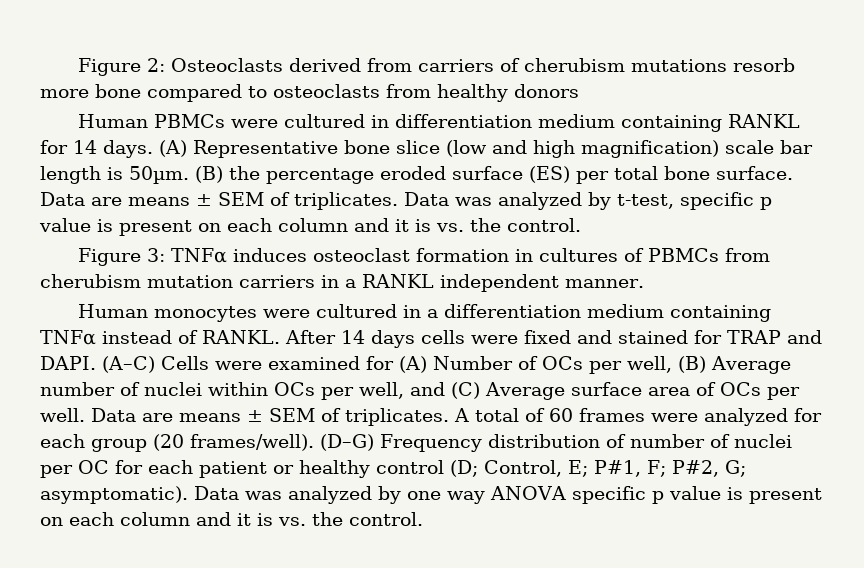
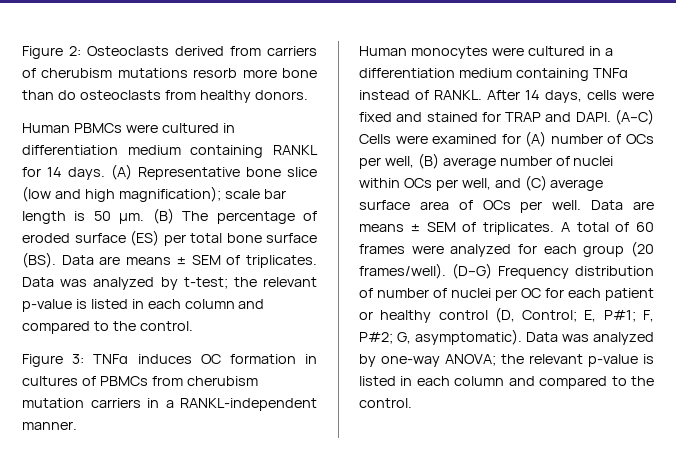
- Figure 2: Osteoclasts derived from carriers of cherubism mutations resorb more bone compared to osteoclasts from healthy donors
+ Figure 2: Osteoclasts derived from carriers of cherubism mutations resorb more bone than do osteoclasts from healthy donors.
- (A) Representative bone slice (low and high magnification) scale bar length is 50µm. (B) the percentage eroded surface (ES) per total bone surface. Data are means ± SEM of triplicates.
+ (A) Representative bone slice (low and high magnification); scale bar length is 50 µm. (B) The percentage of eroded surface (ES) per total bone surface (BS). Data are means ± SEM of triplicates.
- Data was analyzed by t-test, specific p value is present on each column and it is vs. the control.
+ Data was analyzed by t-test; the relevant p-value is listed in each column and compared to the control.
- Figure 3: TNFα induces osteoclast formation in cultures of PBMCs from cherubism mutation carriers in a RANKL independent manner.
+ Figure 3: TNFα induces OC formation in cultures of PBMCs from cherubism mutation carriers in a RANKL-independent manner.
- After 14 days cells were fixed and stained for TRAP and DAPI.
+ After 14 days, cells were fixed and stained for TRAP and DAPI.
- (A–C) Cells were examined for (A) Number of OCs per well, (B) Average number of nuclei within OCs per well, and (C) Average surface area of OCs per well.
+ (A–C) Cells were examined for (A) number of OCs per well, (B) average number of nuclei within OCs per well, and (C) average surface area of OCs per well.
- (D–G) Frequency distribution of number of nuclei per OC for each patient or healthy control (D; Control, E; P#1, F; P#2, G; asymptomatic).
+ (D–G) Frequency distribution of number of nuclei per OC for each patient or healthy control (D, Control; E, P#1; F, P#2; G, asymptomatic).
- Data was analyzed by one way ANOVA specific p value is present on each column and it is vs. the control.
+ Data was analyzed by one-way ANOVA; the relevant p-value is listed in each column and compared to the control.

